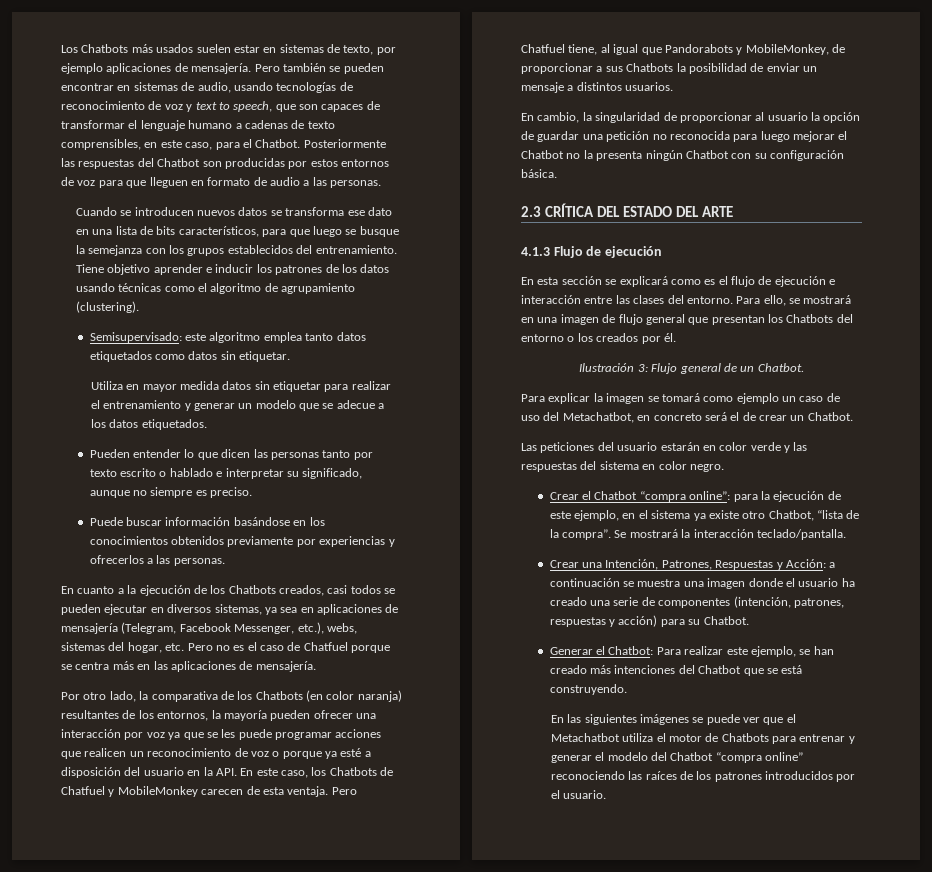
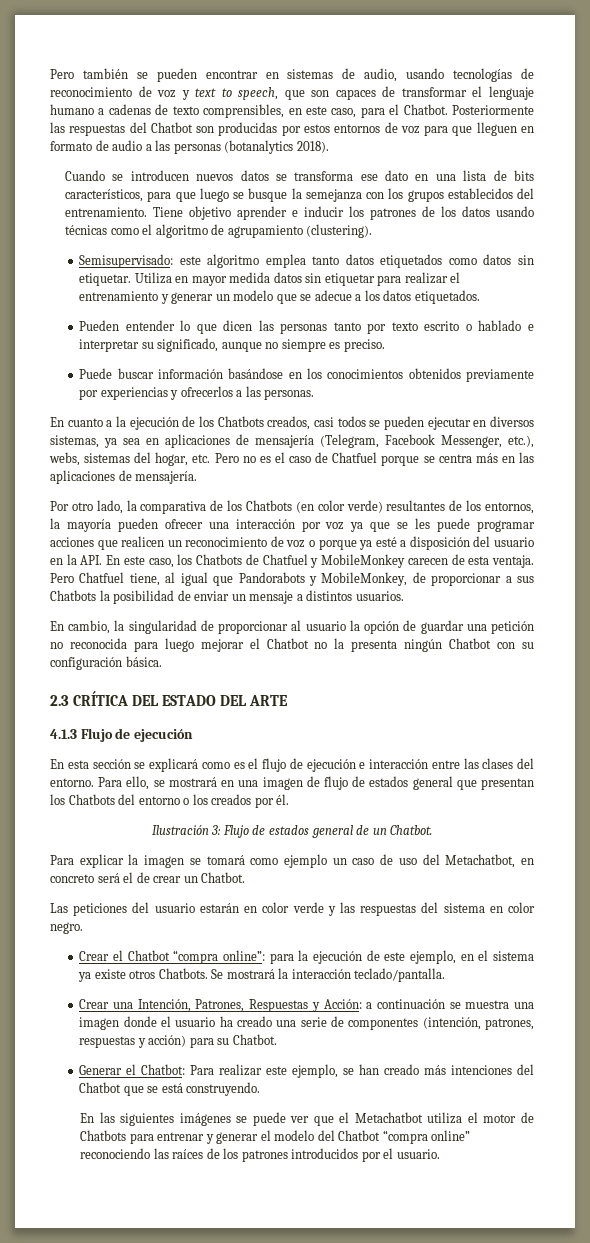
- Los Chatbots más usados suelen estar en sistemas de texto, por ejemplo aplicaciones de mensajería.
- Posteriormente las respuestas del Chatbot son producidas por estos entornos de voz para que lleguen en formato de audio a las personas.
+ Posteriormente las respuestas del Chatbot son producidas por estos entornos de voz para que lleguen en formato de audio a las personas (botanalytics 2018).
- Semisupervisado: este algoritmo emplea tanto datos etiquetados como datos sin etiquetar.
- Utiliza en mayor medida datos sin etiquetar para realizar el entrenamiento y generar un modelo que se adecue a los datos etiquetados.
+ Semisupervisado: este algoritmo emplea tanto datos etiquetados como datos sin etiquetar. Utiliza en mayor medida datos sin etiquetar para realizar el entrenamiento y generar un modelo que se adecue a los datos etiquetados.
- Por otro lado, la comparativa de los Chatbots (en color naranja) resultantes de los entornos, la mayoría pueden ofrecer una interacción por voz ya que se les puede programar acciones que realicen un reconocimiento de voz o porque ya esté a disposición del usuario en la API. En este caso, los Chatbots de Chatfuel y MobileMonkey carecen de esta ventaja.
+ Por otro lado, la comparativa de los Chatbots (en color verde) resultantes de los entornos, la mayoría pueden ofrecer una interacción por voz ya que se les puede programar acciones que realicen un reconocimiento de voz o porque ya esté a disposición del usuario en la API. En este caso, los Chatbots de Chatfuel y MobileMonkey carecen de esta ventaja.
- Para ello, se mostrará en una imagen de flujo general que presentan los Chatbots del entorno o los creados por él.
+ Para ello, se mostrará en una imagen de flujo de estados general que presentan los Chatbots del entorno o los creados por él.
- Ilustración 3: Flujo general de un Chatbot.
+ Ilustración 3: Flujo de estados general de un Chatbot.
- Crear el Chatbot “compra online”: para la ejecución de este ejemplo, en el sistema ya existe otro Chatbot, “lista de la compra”.
+ Crear el Chatbot “compra online”: para la ejecución de este ejemplo, en el sistema ya existe otros Chatbots.

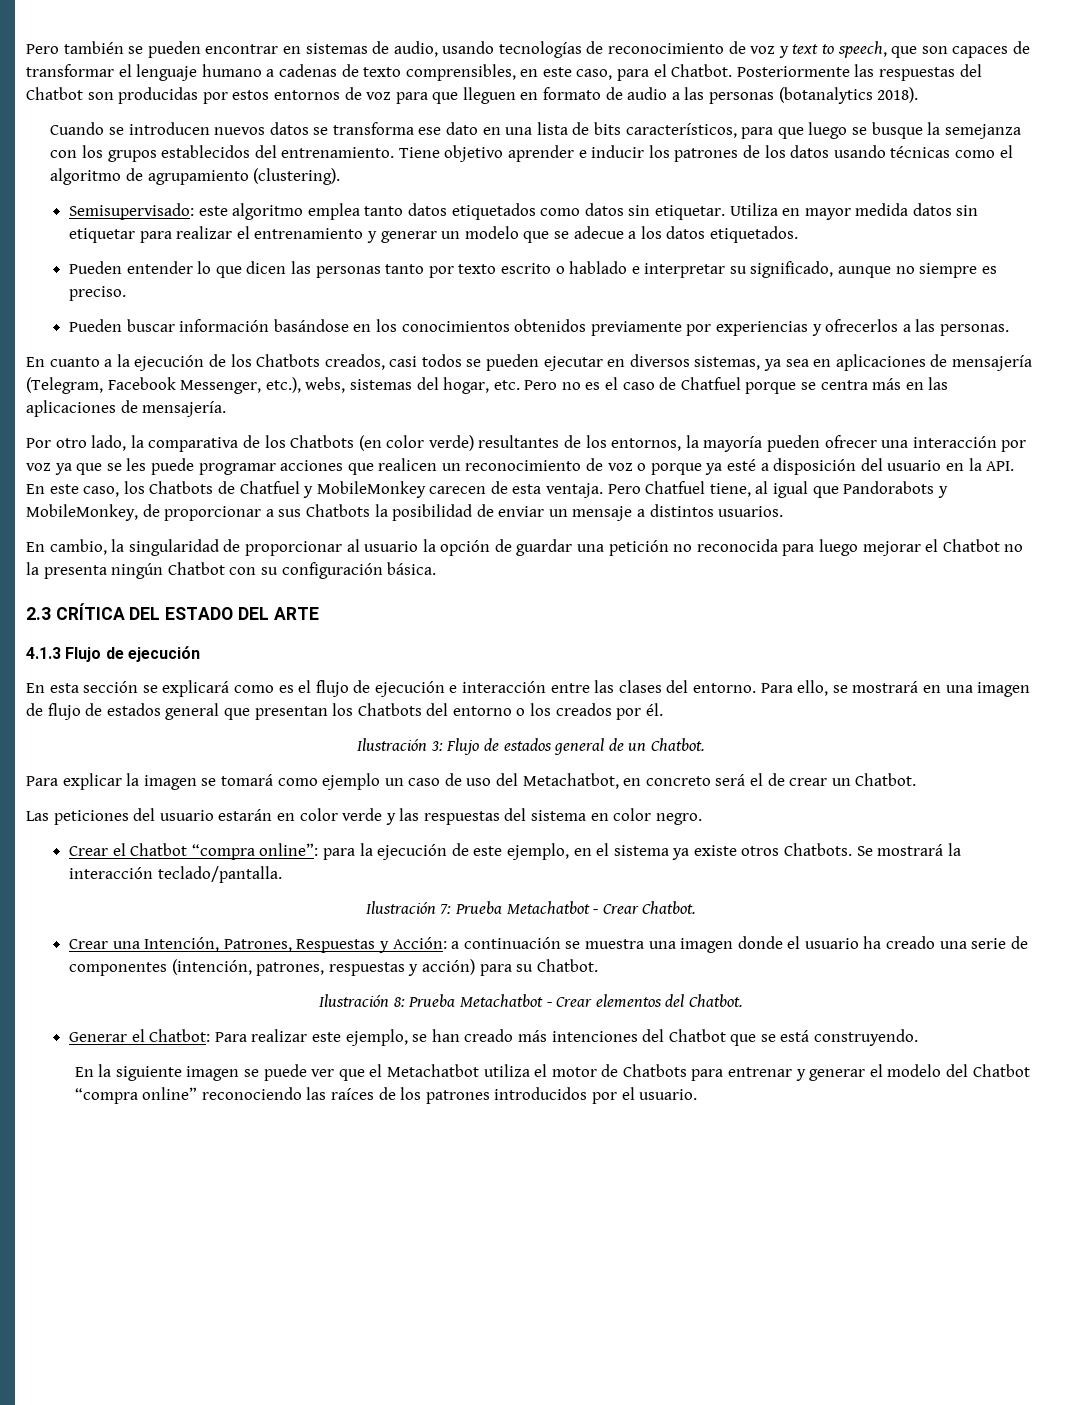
- Puede buscar información basándose en los conocimientos obtenidos previamente por experiencias y ofrecerlos a las personas.
+ Pueden buscar información basándose en los conocimientos obtenidos previamente por experiencias y ofrecerlos a las personas.
+ Ilustración 7: Prueba Metachatbot - Crear Chatbot.
+ Ilustración 8: Prueba Metachatbot - Crear elementos del Chatbot.
- En las siguientes imágenes se puede ver que el Metachatbot utiliza el motor de Chatbots para entrenar y generar el modelo del Chatbot “compra online” reconociendo las raíces de los patrones introducidos por el usuario.
+ En la siguiente imagen se puede ver que el Metachatbot utiliza el motor de Chatbots para entrenar y generar el modelo del Chatbot “compra online” reconociendo las raíces de los patrones introducidos por el usuario.

